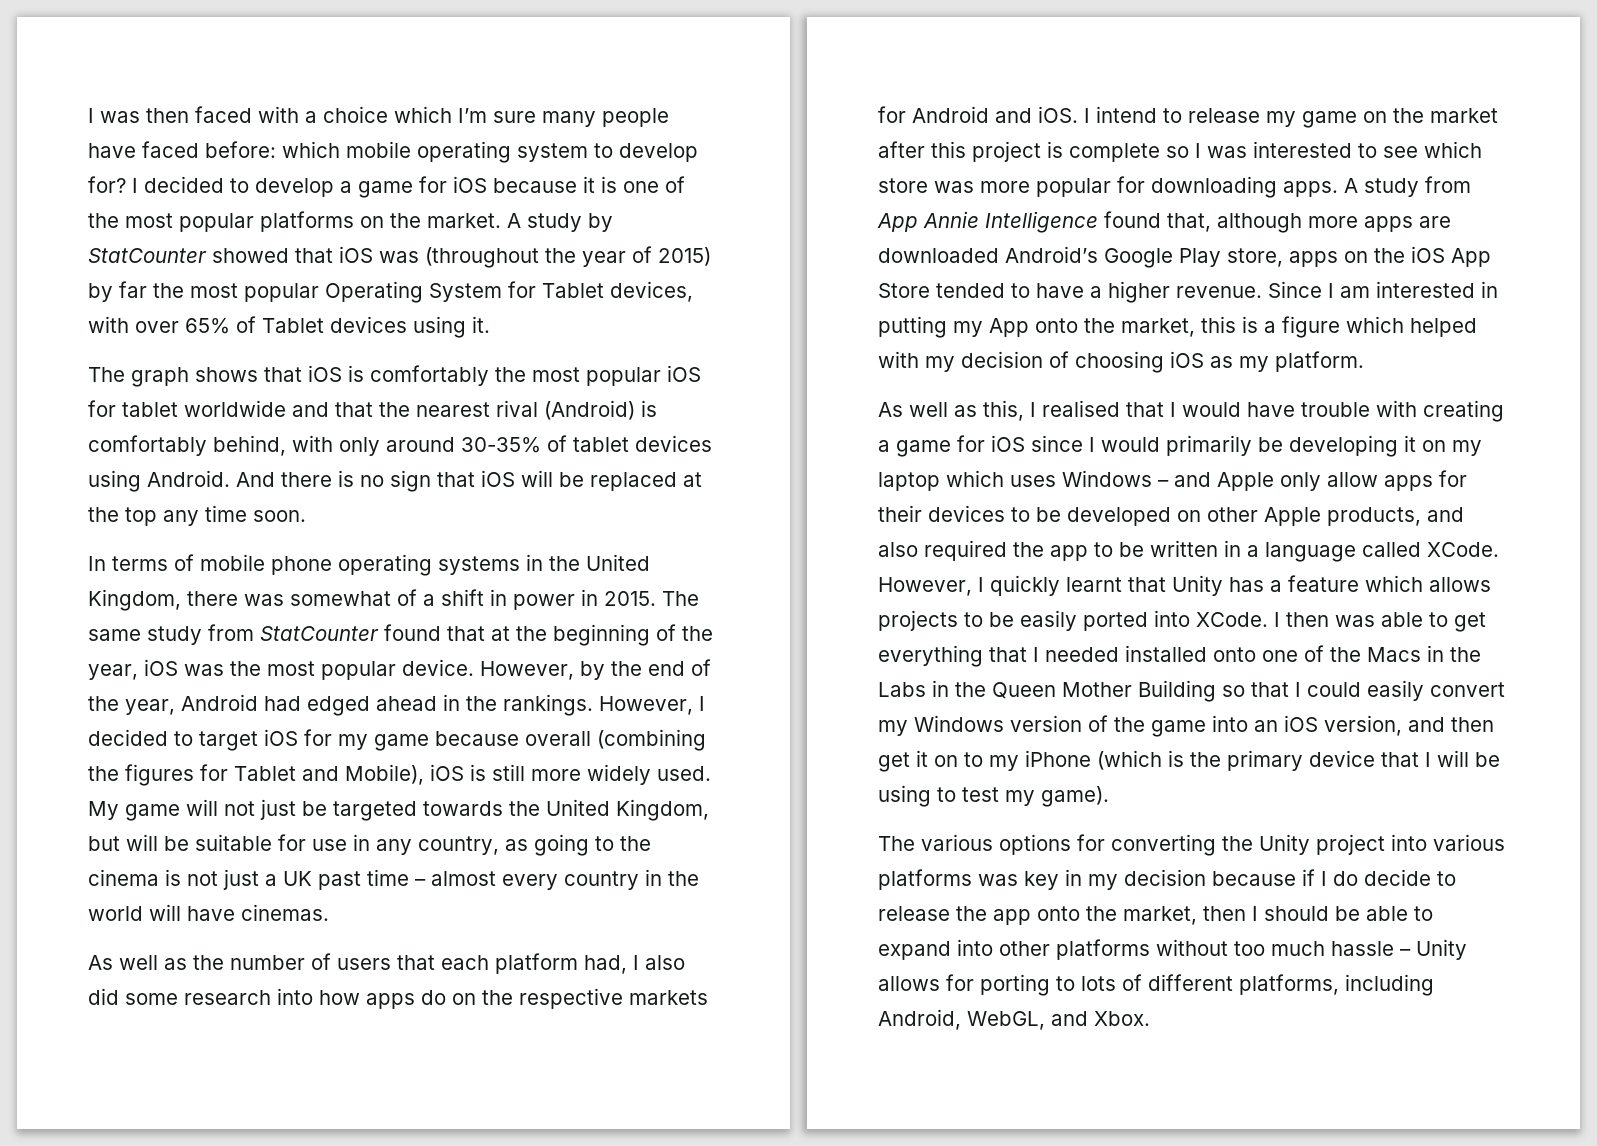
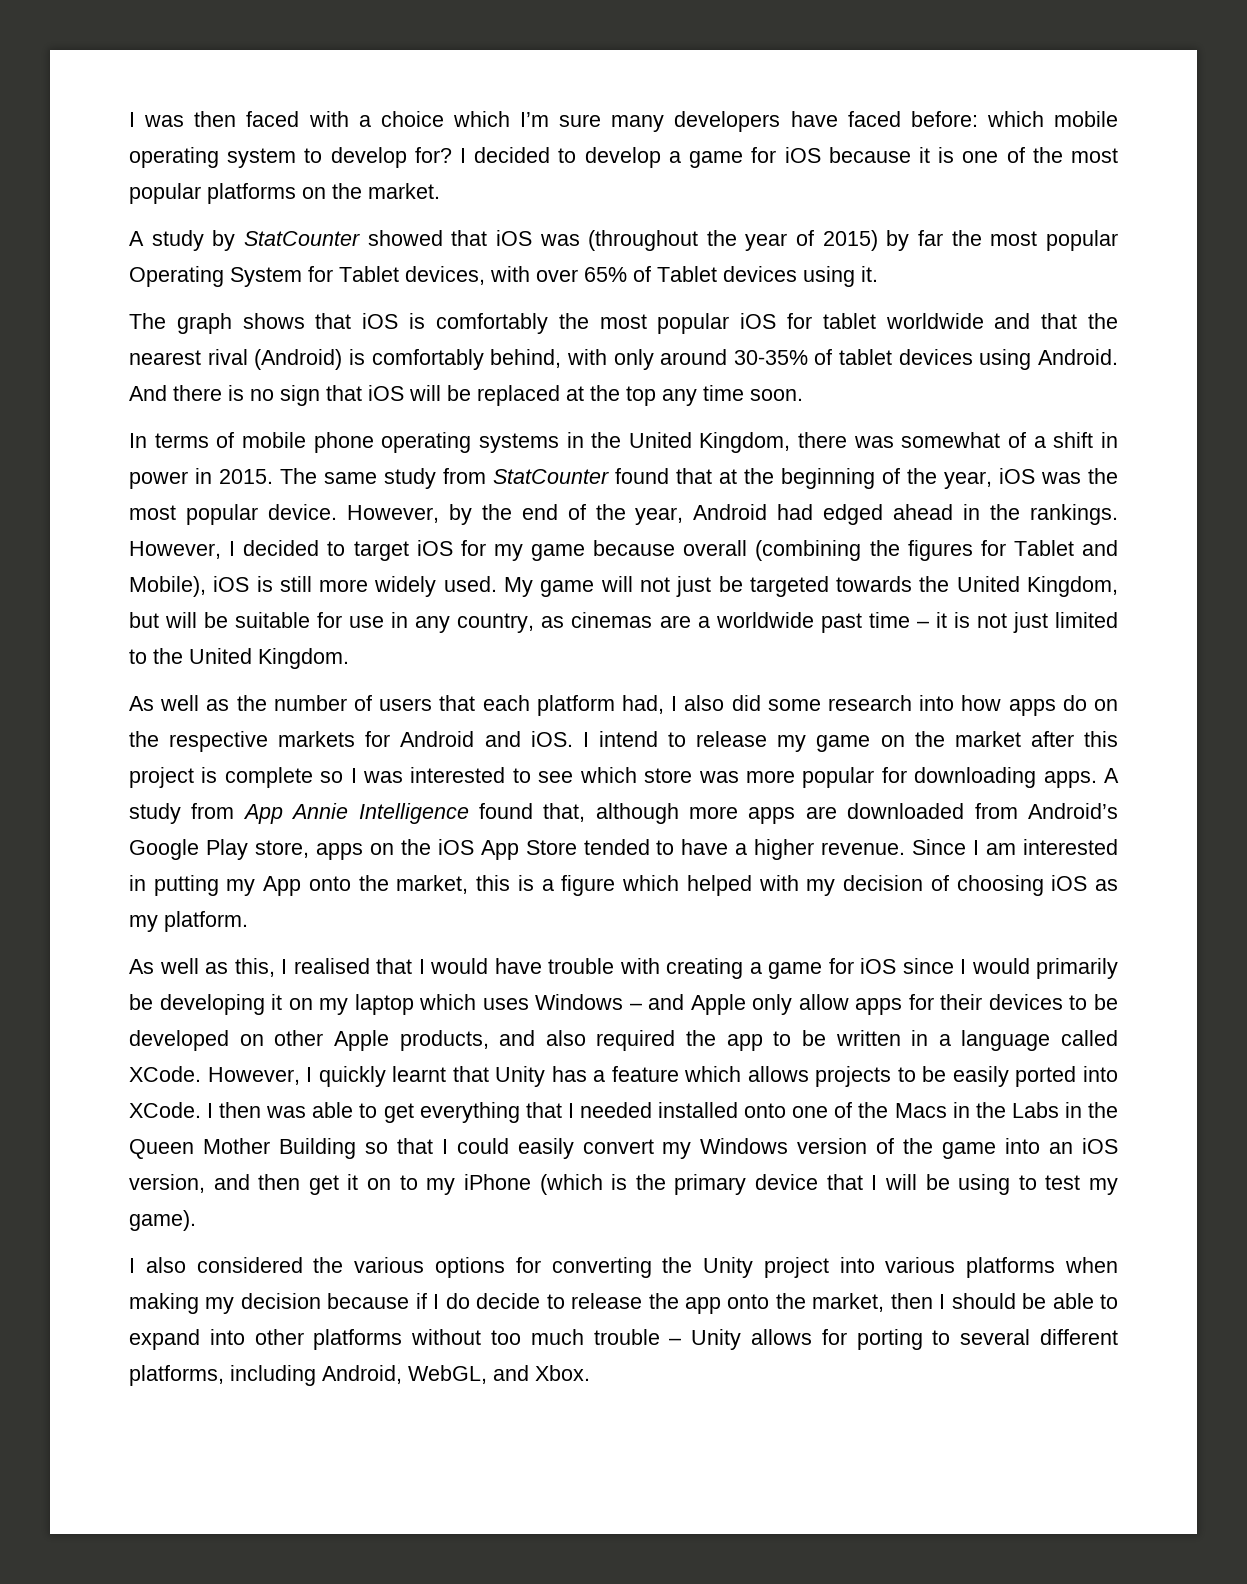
- I was then faced with a choice which I’m sure many people have faced before: which mobile operating system to develop for?
+ I was then faced with a choice which I’m sure many developers have faced before: which mobile operating system to develop for?
- I decided to develop a game for iOS because it is one of the most popular platforms on the market. A study by StatCounter showed that iOS was (throughout the year of 2015) by far the most popular Operating System for Tablet devices, with over 65% of Tablet devices using it.
+ I decided to develop a game for iOS because it is one of the most popular platforms on the market.
+ A study by StatCounter showed that iOS was (throughout the year of 2015) by far the most popular Operating System for Tablet devices, with over 65% of Tablet devices using it.
- My game will not just be targeted towards the United Kingdom, but will be suitable for use in any country, as going to the cinema is not just a UK past time – almost every country in the world will have cinemas.
+ My game will not just be targeted towards the United Kingdom, but will be suitable for use in any country, as cinemas are a worldwide past time – it is not just limited to the United Kingdom.
- A study from App Annie Intelligence found that, although more apps are downloaded Android’s Google Play store, apps on the iOS App Store tended to have a higher revenue.
+ A study from App Annie Intelligence found that, although more apps are downloaded from Android’s Google Play store, apps on the iOS App Store tended to have a higher revenue.
- The various options for converting the Unity project into various platforms was key in my decision because if I do decide to release the app onto the market, then I should be able to expand into other platforms without too much hassle – Unity allows for porting to lots of different platforms, including Android, WebGL, and Xbox.
+ I also considered the various options for converting the Unity project into various platforms when making my decision because if I do decide to release the app onto the market, then I should be able to expand into other platforms without too much trouble – Unity allows for porting to several different platforms, including Android, WebGL, and Xbox.

